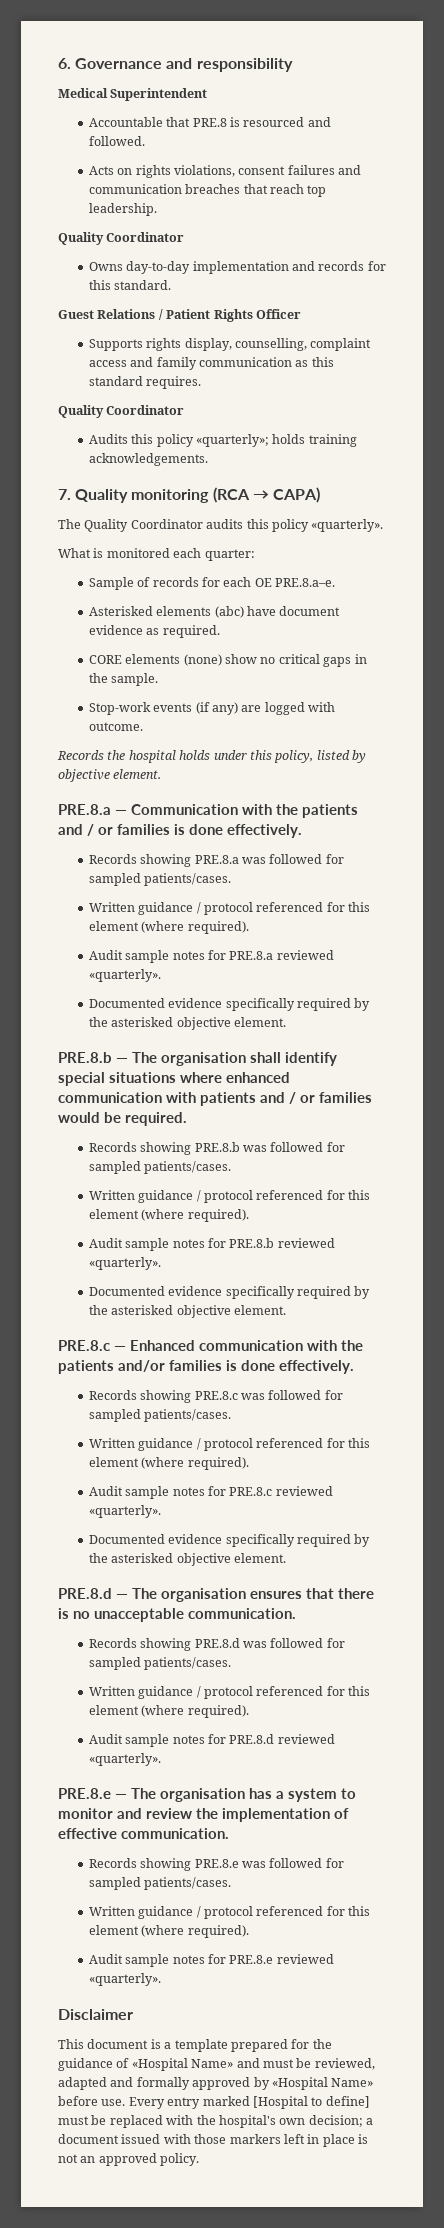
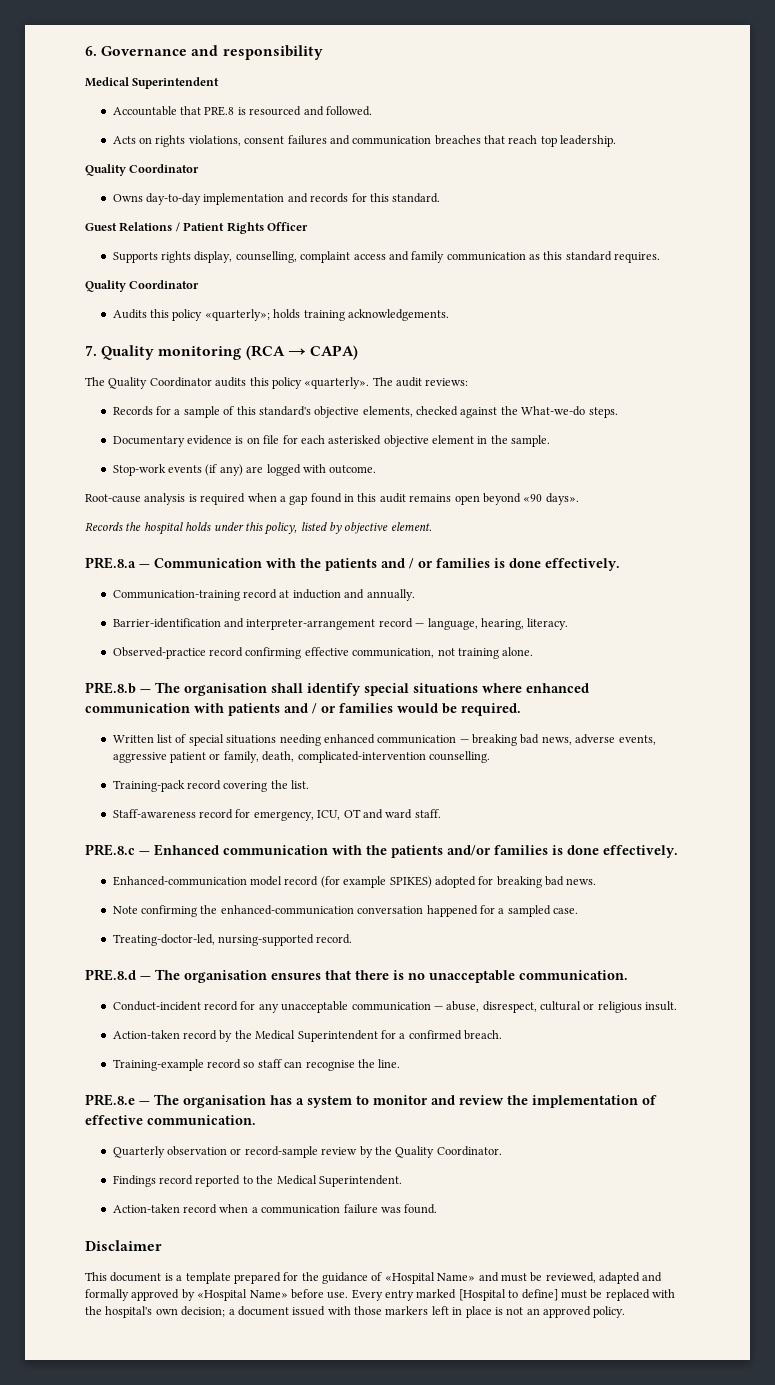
- The Quality Coordinator audits this policy «quarterly».
- What is monitored each quarter:
- Sample of records for each OE PRE.8.a–e.
- Asterisked elements (abc) have document evidence as required.
- CORE elements (none) show no critical gaps in the sample.
+ The Quality Coordinator audits this policy «quarterly». The audit reviews:
+ Records for a sample of this standard's objective elements, checked against the What-we-do steps.
+ Documentary evidence is on file for each asterisked objective element in the sample.
+ Root-cause analysis is required when a gap found in this audit remains open beyond «90 days».
- Records showing PRE.8.a was followed for sampled patients/cases.
- Written guidance / protocol referenced for this element (where required).
- Audit sample notes for PRE.8.a reviewed «quarterly».
- Documented evidence specifically required by the asterisked objective element.
+ Communication-training record at induction and annually.
+ Barrier-identification and interpreter-arrangement record — language, hearing, literacy.
+ Observed-practice record confirming effective communication, not training alone.
- Records showing PRE.8.b was followed for sampled patients/cases.
- Written guidance / protocol referenced for this element (where required).
- Audit sample notes for PRE.8.b reviewed «quarterly».
- Documented evidence specifically required by the asterisked objective element.
+ Written list of special situations needing enhanced communication — breaking bad news, adverse events, aggressive patient or family, death, complicated-intervention counselling.
+ Training-pack record covering the list.
+ Staff-awareness record for emergency, ICU, OT and ward staff.
- Records showing PRE.8.c was followed for sampled patients/cases.
- Written guidance / protocol referenced for this element (where required).
- Audit sample notes for PRE.8.c reviewed «quarterly».
- Documented evidence specifically required by the asterisked objective element.
+ Enhanced-communication model record (for example SPIKES) adopted for breaking bad news.
+ Note confirming the enhanced-communication conversation happened for a sampled case.
+ Treating-doctor-led, nursing-supported record.
- Records showing PRE.8.d was followed for sampled patients/cases.
- Written guidance / protocol referenced for this element (where required).
- Audit sample notes for PRE.8.d reviewed «quarterly».
+ Conduct-incident record for any unacceptable communication — abuse, disrespect, cultural or religious insult.
+ Action-taken record by the Medical Superintendent for a confirmed breach.
+ Training-example record so staff can recognise the line.
- Records showing PRE.8.e was followed for sampled patients/cases.
- Written guidance / protocol referenced for this element (where required).
- Audit sample notes for PRE.8.e reviewed «quarterly».
+ Quarterly observation or record-sample review by the Quality Coordinator.
+ Findings record reported to the Medical Superintendent.
+ Action-taken record when a communication failure was found.

